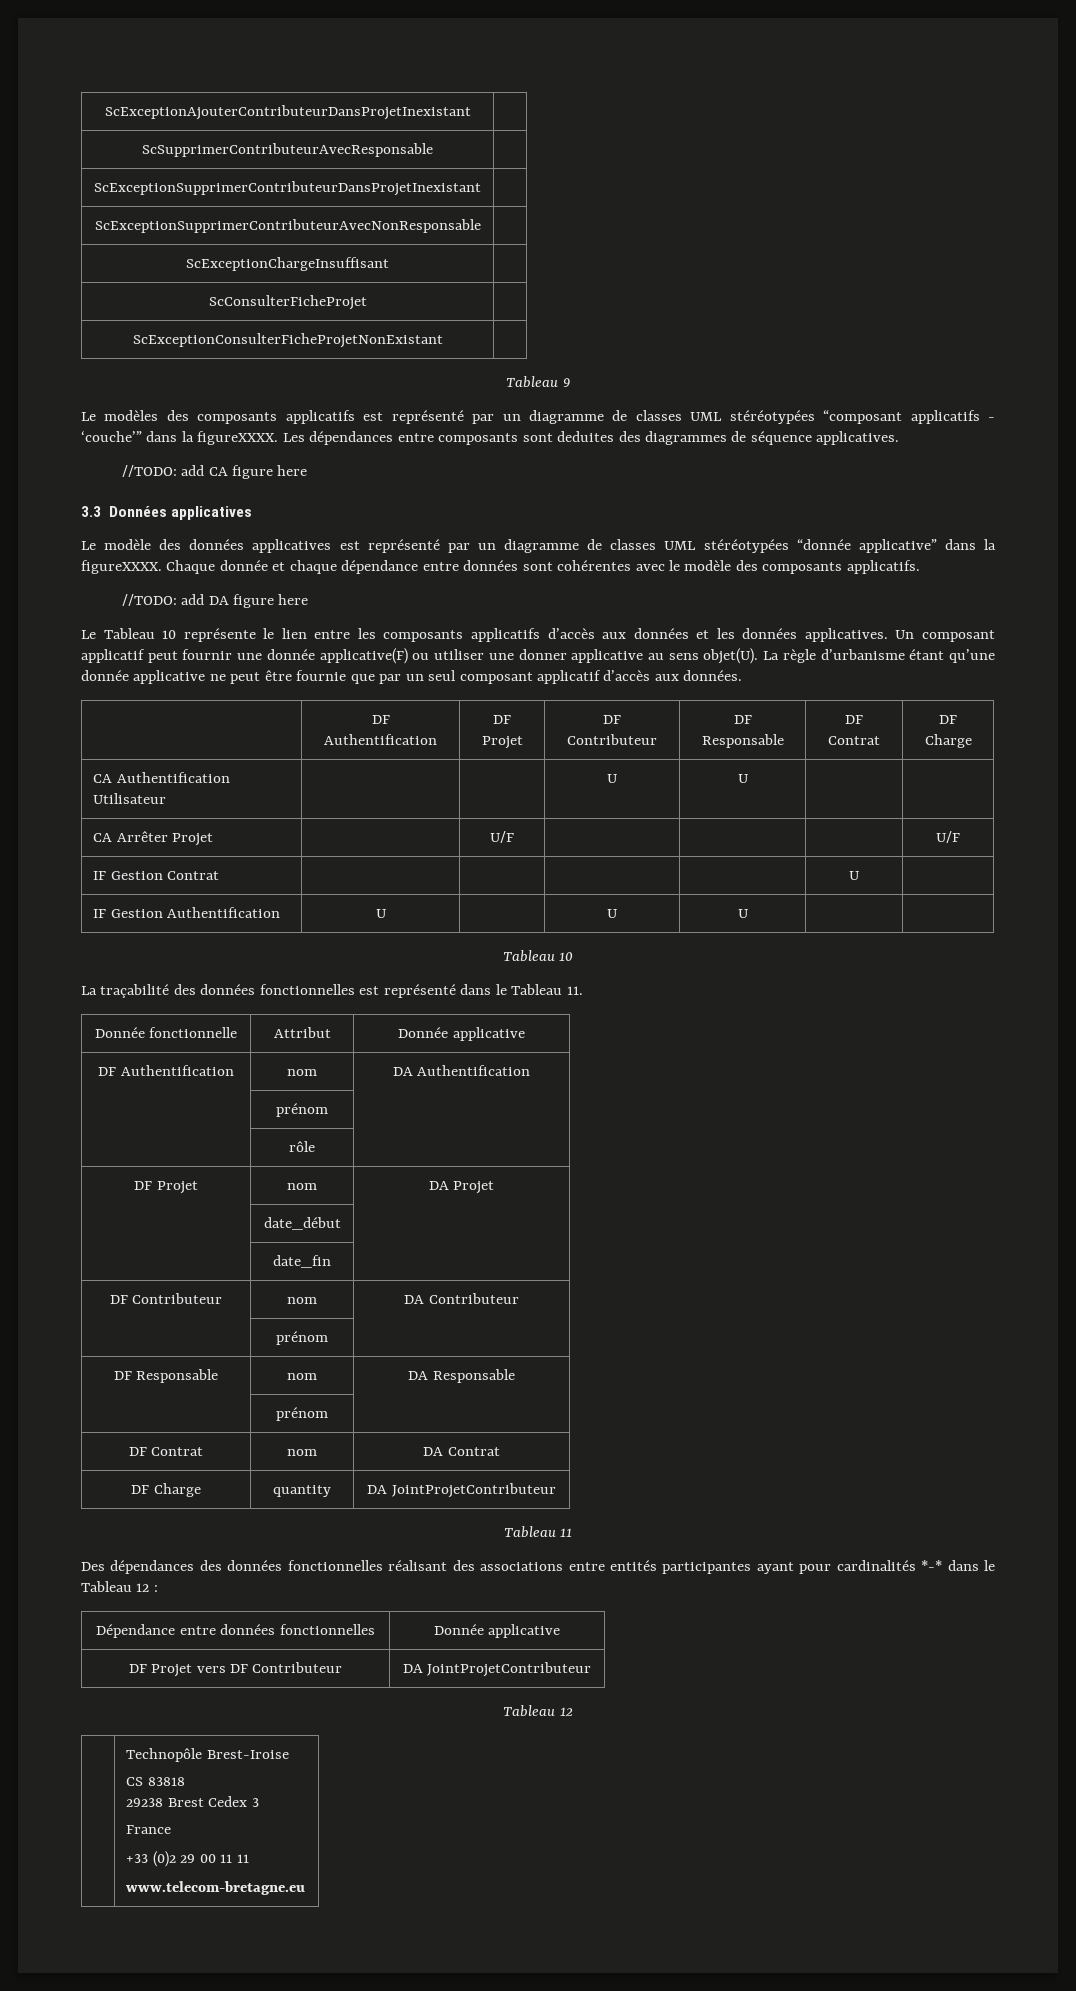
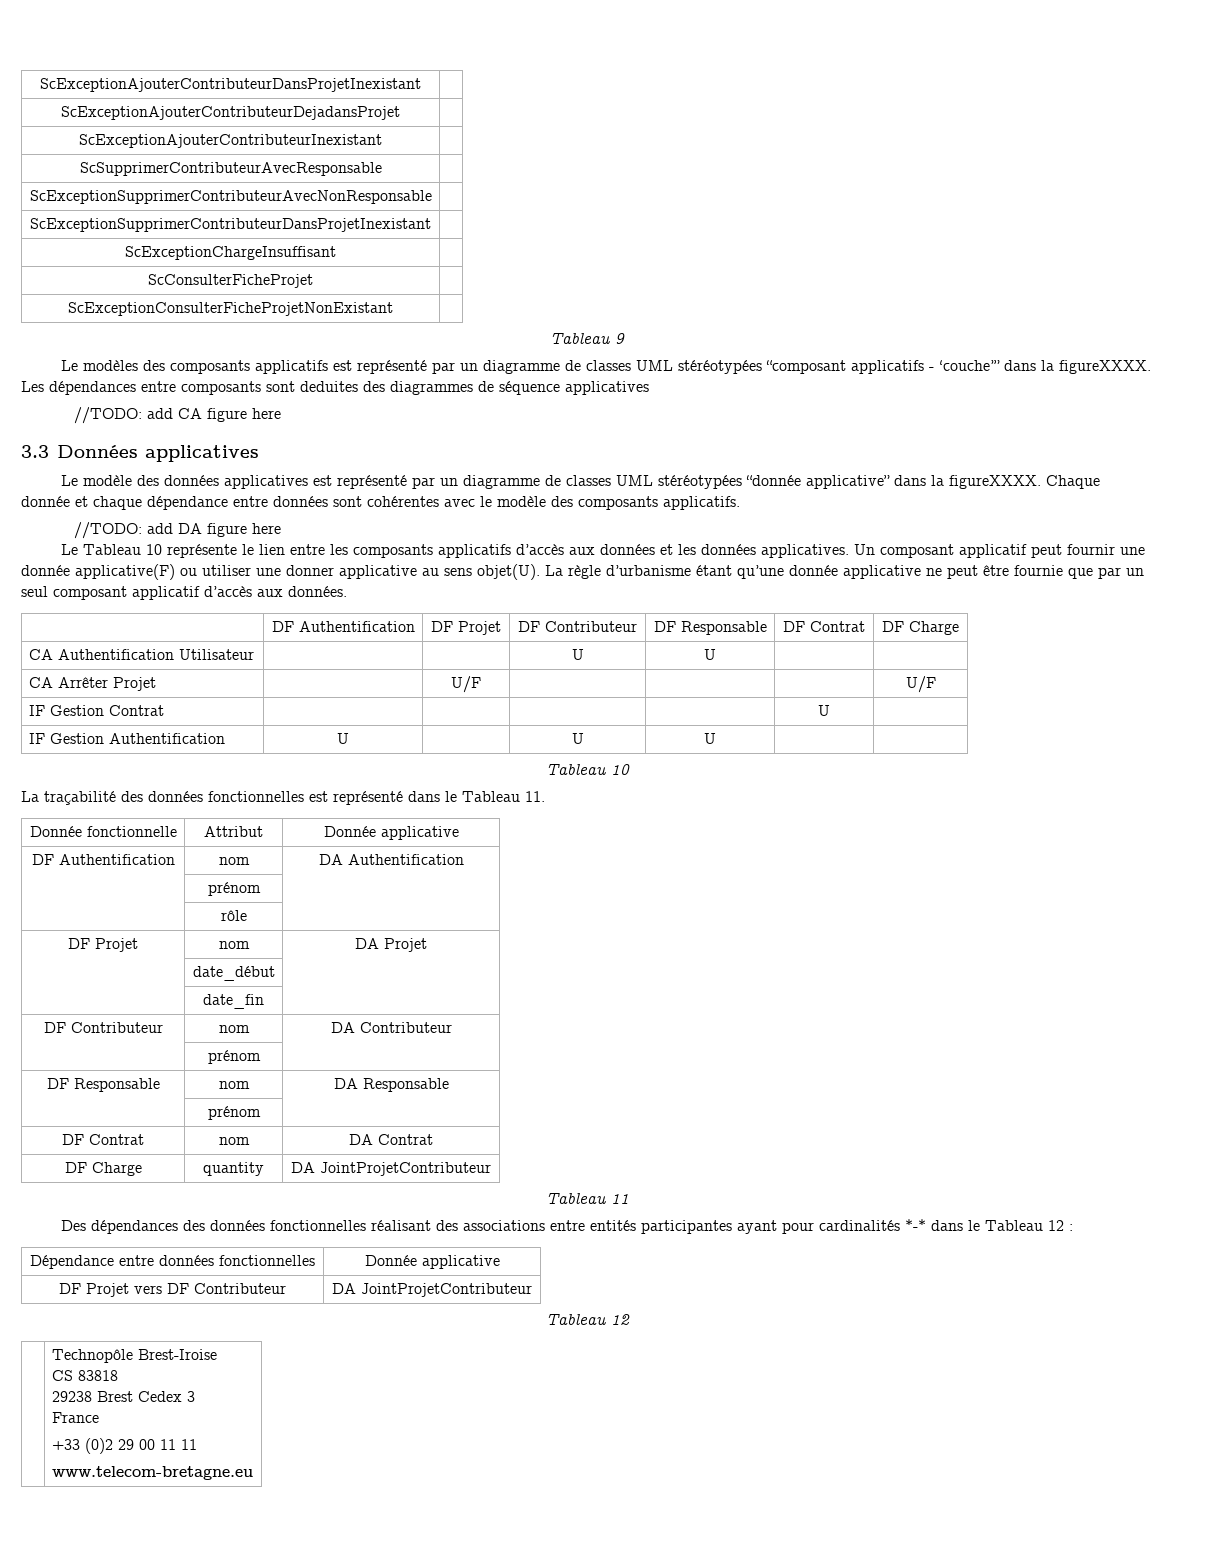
+ ScExceptionAjouterContributeurDejadansProjet |
+ ScExceptionAjouterContributeurInexistant |
+ ScExceptionSupprimerContributeurAvecNonResponsable |
  ScExceptionSupprimerContributeurDansProjetInexistant |
- ScExceptionSupprimerContributeurAvecNonResponsable |
- Les dépendances entre composants sont deduites des diagrammes de séquence applicatives.
+ Les dépendances entre composants sont deduites des diagrammes de séquence applicatives

